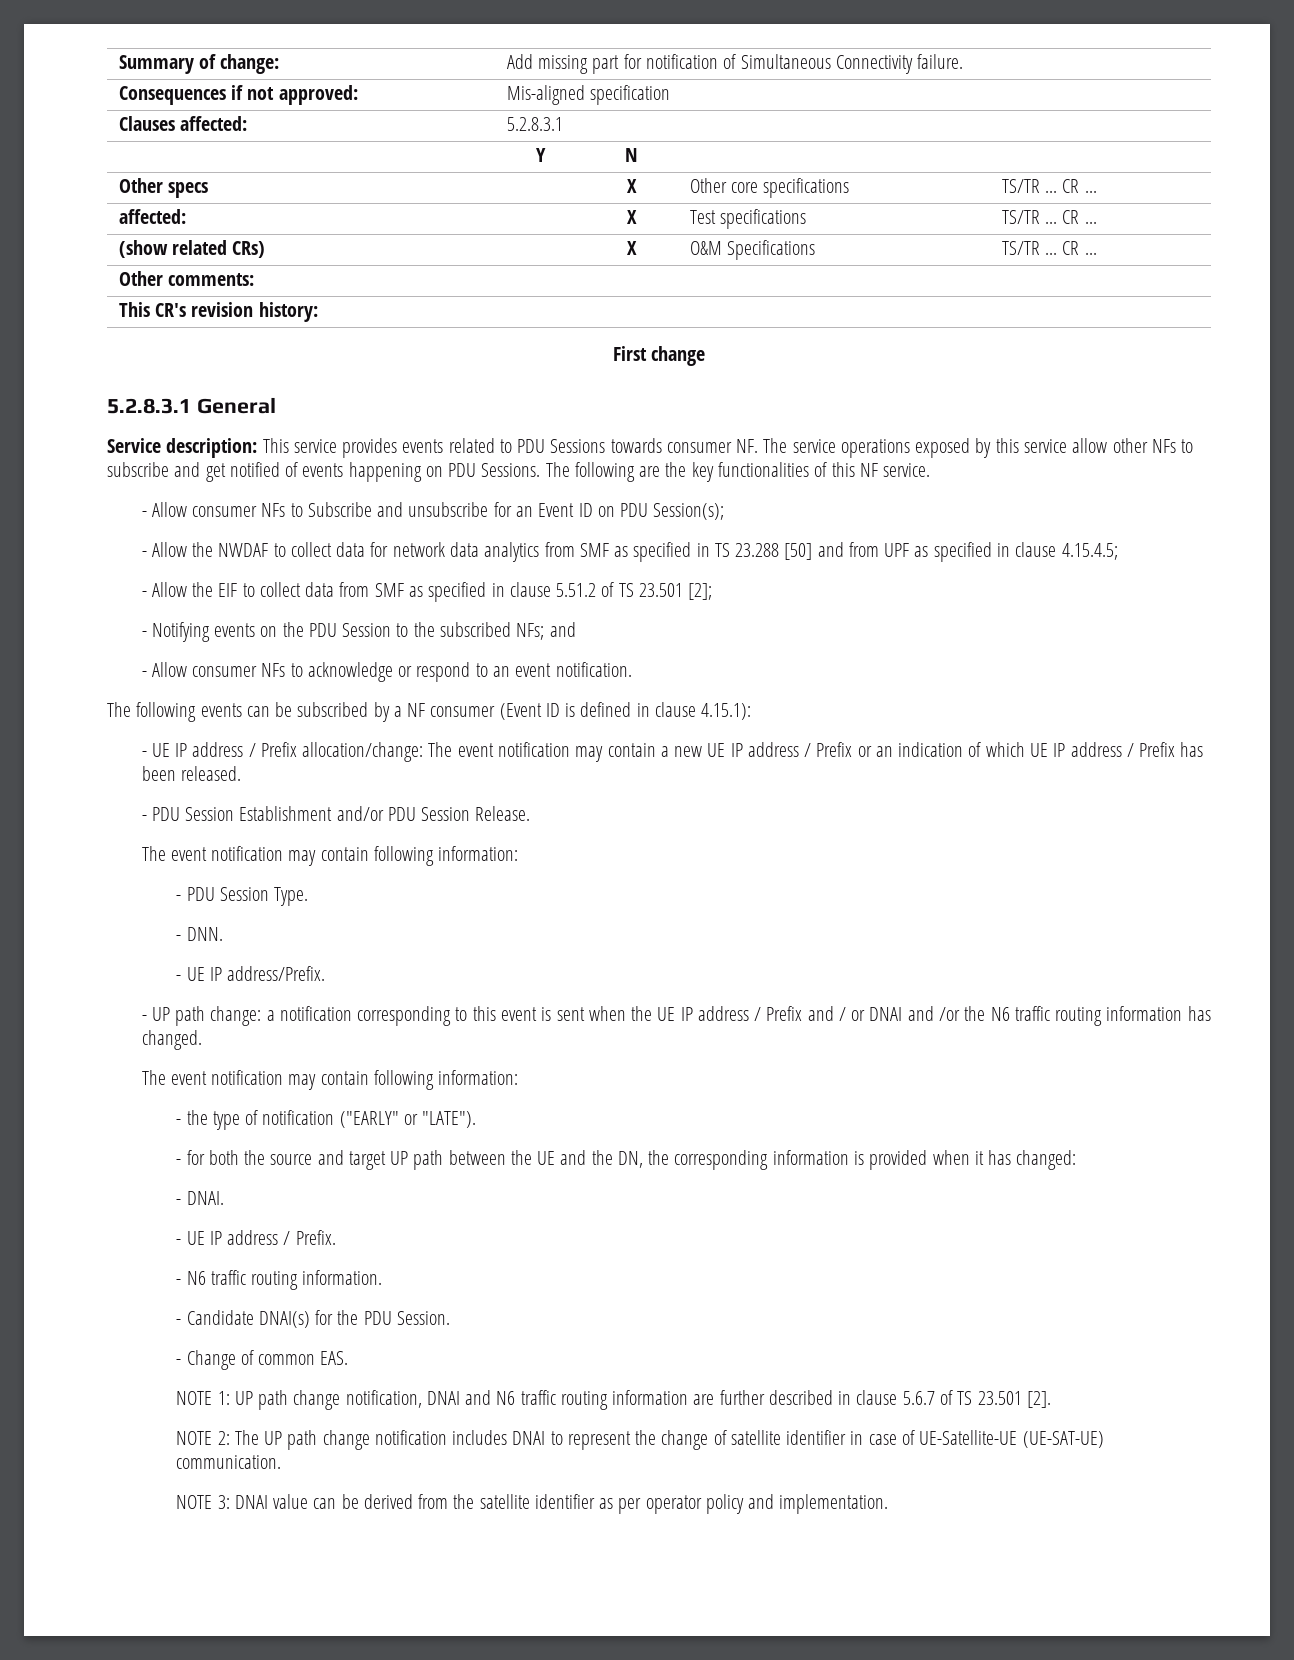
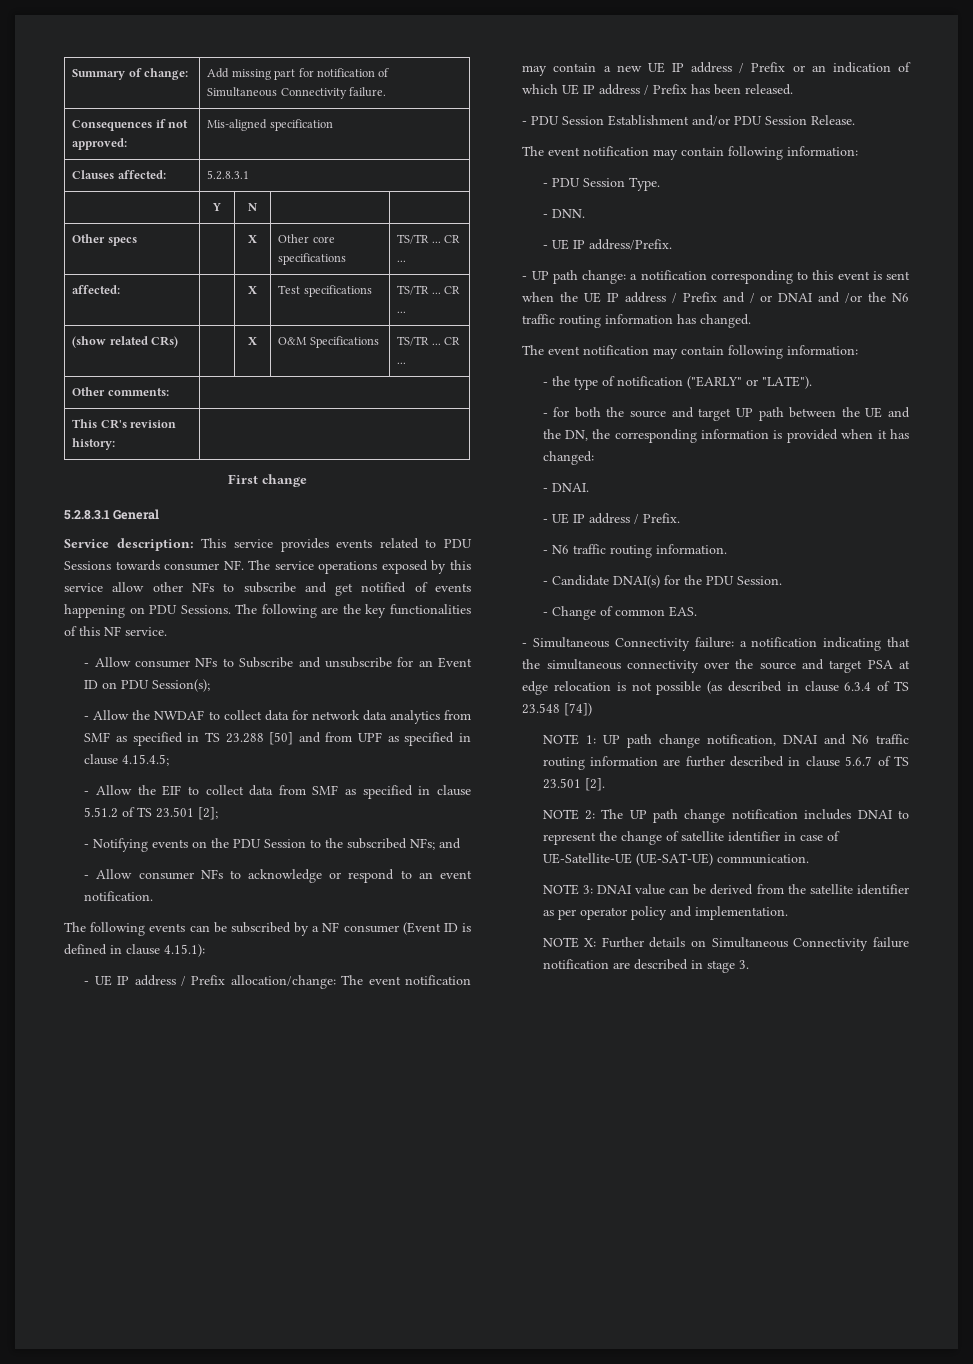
+ - Simultaneous Connectivity failure: a notification indicating that the simultaneous connectivity over the source and target PSA at edge relocation is not possible (as described in clause 6.3.4 of TS 23.548 [74])
+ NOTE X: Further details on Simultaneous Connectivity failure notification are described in stage 3.

